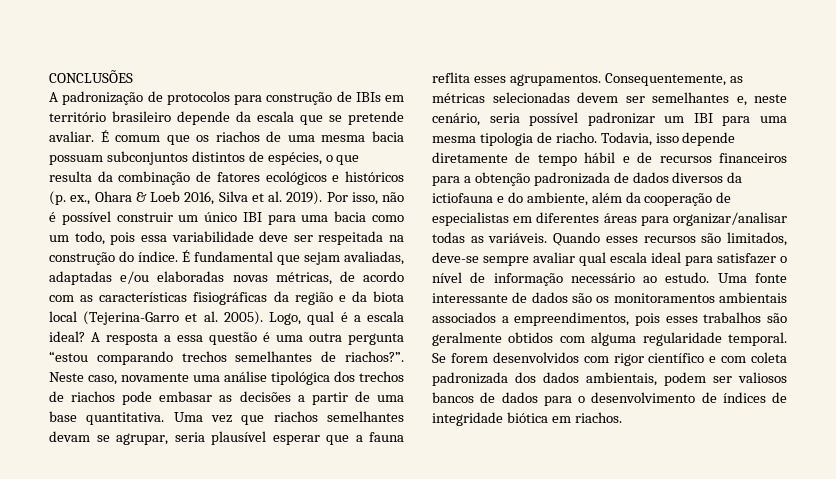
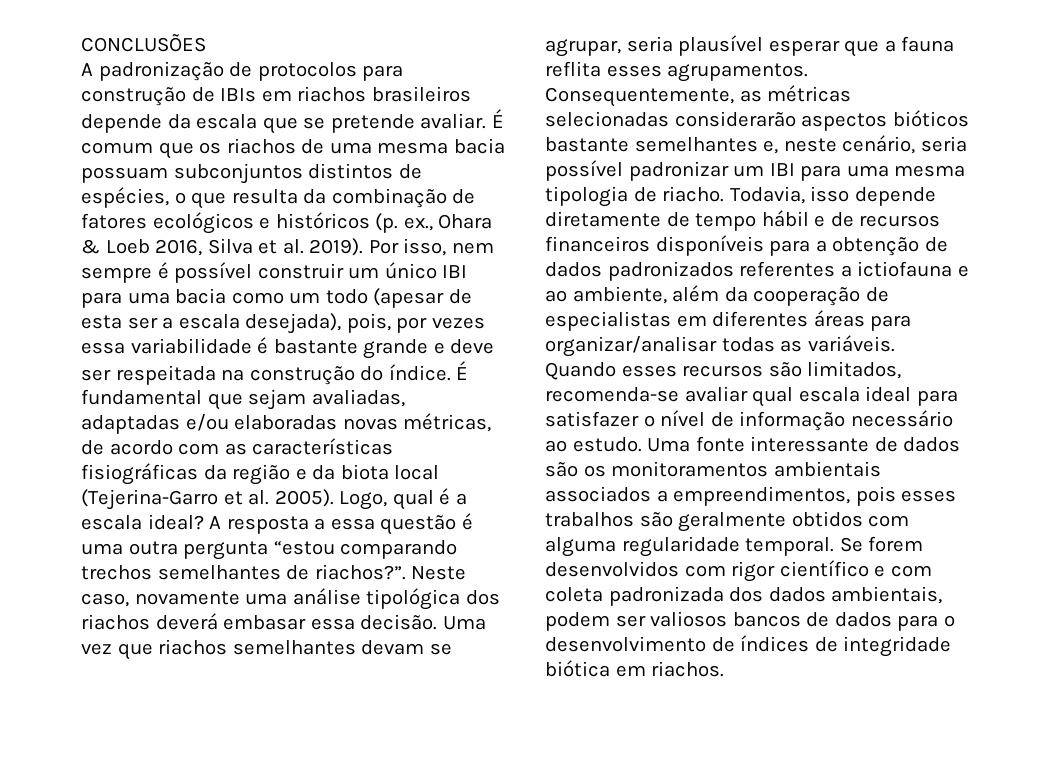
- A padronização de protocolos para construção de IBIs em território brasileiro depende da escala que se pretende avaliar.
+ A padronização de protocolos para construção de IBIs em riachos brasileiros depende da escala que se pretende avaliar.
- Por isso, não é possível construir um único IBI para uma bacia como um todo, pois essa variabilidade deve ser respeitada na construção do índice.
+ Por isso, nem sempre é possível construir um único IBI para uma bacia como um todo (apesar de esta ser a escala desejada), pois, por vezes essa variabilidade é bastante grande e deve ser respeitada na construção do índice.
- Neste caso, novamente uma análise tipológica dos trechos de riachos pode embasar as decisões a partir de uma base quantitativa.
+ Neste caso, novamente uma análise tipológica dos riachos deverá embasar essa decisão.
- Consequentemente, as métricas selecionadas devem ser semelhantes e, neste cenário, seria possível padronizar um IBI para uma mesma tipologia de riacho.
+ Consequentemente, as métricas selecionadas considerarão aspectos bióticos bastante semelhantes e, neste cenário, seria possível padronizar um IBI para uma mesma tipologia de riacho.
- Todavia, isso depende diretamente de tempo hábil e de recursos financeiros para a obtenção padronizada de dados diversos da ictiofauna e do ambiente, além da cooperação de especialistas em diferentes áreas para organizar/analisar todas as variáveis.
+ Todavia, isso depende diretamente de tempo hábil e de recursos financeiros disponíveis para a obtenção de dados padronizados referentes a ictiofauna e ao ambiente, além da cooperação de especialistas em diferentes áreas para organizar/analisar todas as variáveis.
- Quando esses recursos são limitados, deve-se sempre avaliar qual escala ideal para satisfazer o nível de informação necessário ao estudo.
+ Quando esses recursos são limitados, recomenda-se avaliar qual escala ideal para satisfazer o nível de informação necessário ao estudo.

